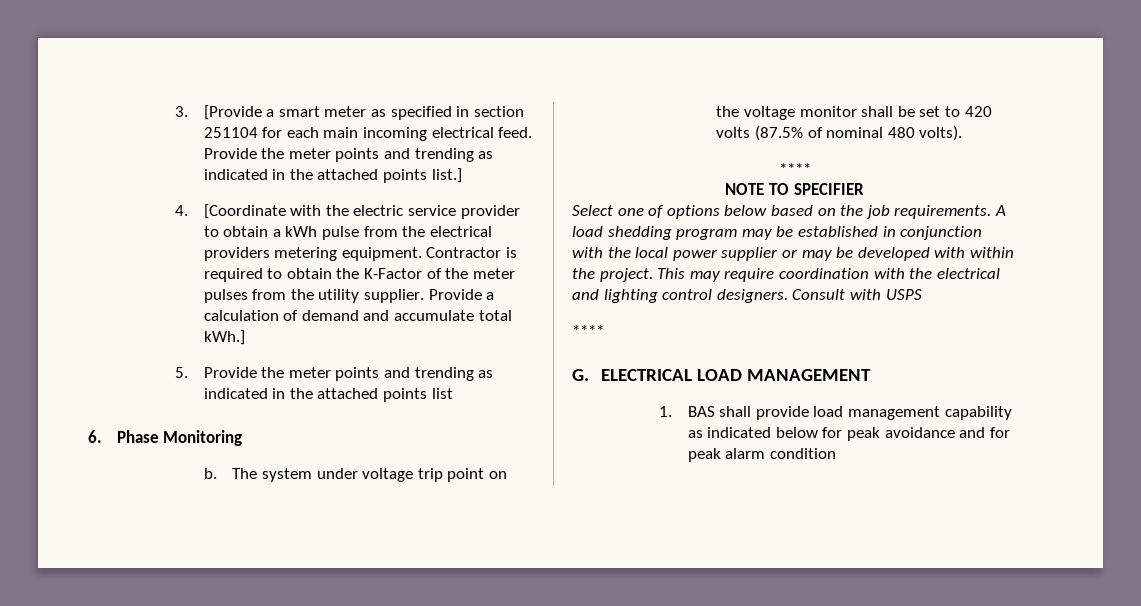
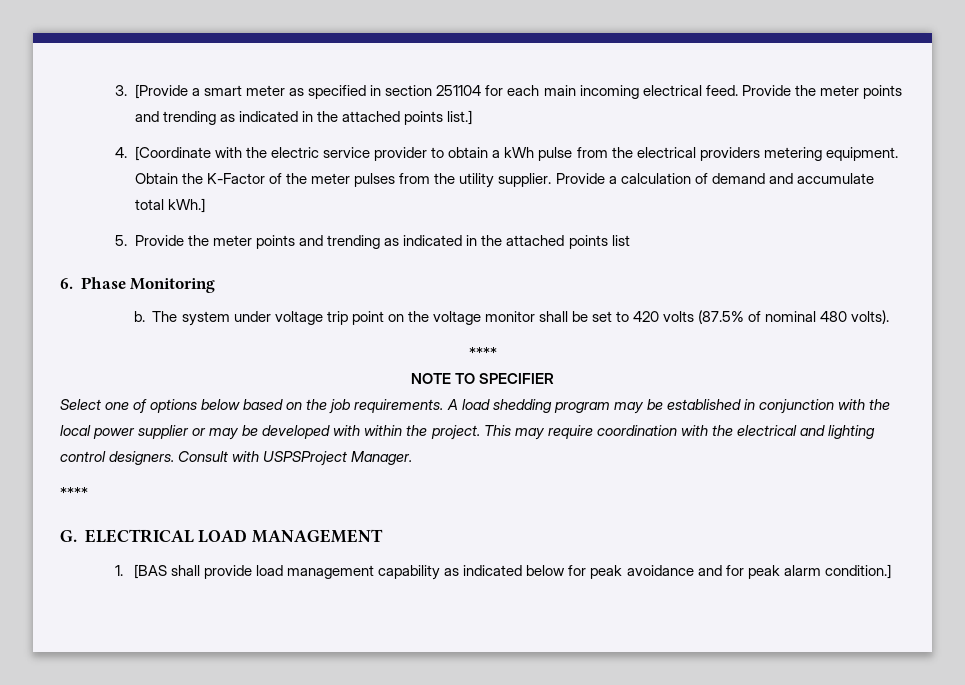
- Contractor is required to obtain the K-Factor of the meter pulses from the utility supplier.
+ Obtain the K-Factor of the meter pulses from the utility supplier.
- Consult with USPS
+ Consult with USPSProject Manager.
- 1. BAS shall provide load management capability as indicated below for peak avoidance and for peak alarm condition
+ 1. [BAS shall provide load management capability as indicated below for peak avoidance and for peak alarm condition.]

